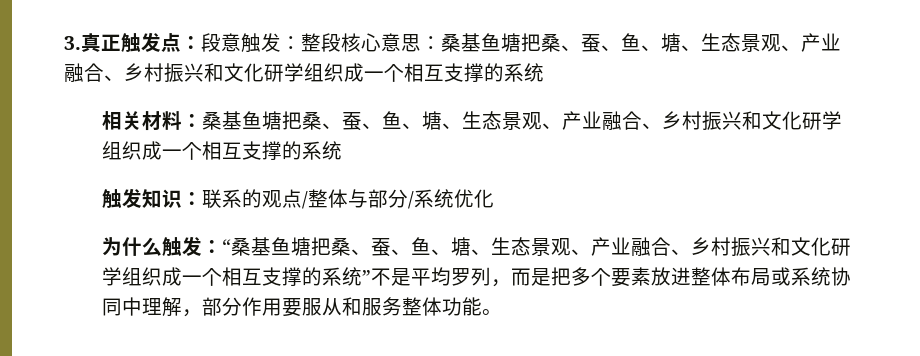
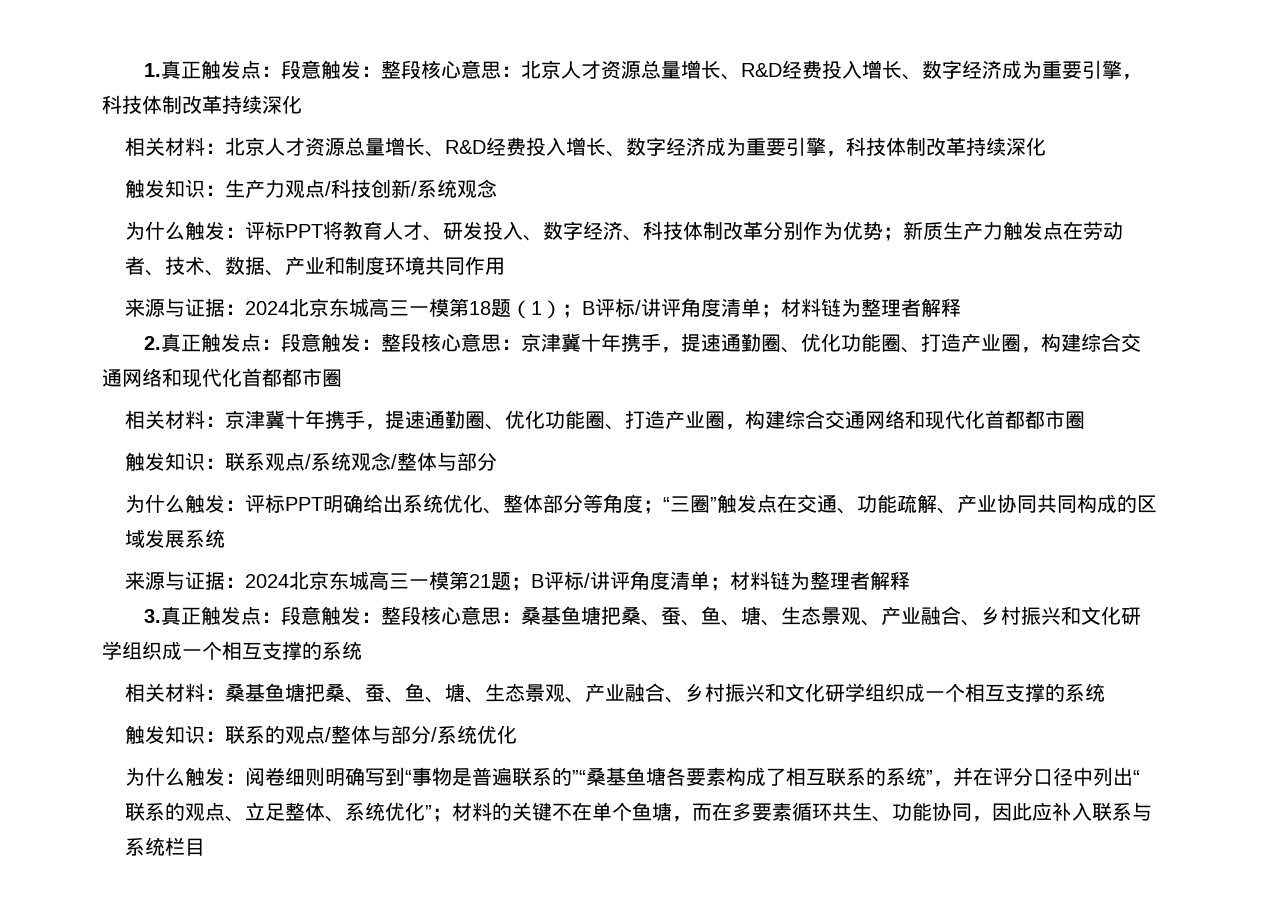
+ 1.真正触发点：段意触发：整段核心意思：北京人才资源总量增长、R&D经费投入增长、数字经济成为重要引擎，科技体制改革持续深化
+ 相关材料：北京人才资源总量增长、R&D经费投入增长、数字经济成为重要引擎，科技体制改革持续深化
+ 触发知识：生产力观点/科技创新/系统观念
+ 为什么触发：评标PPT将教育人才、研发投入、数字经济、科技体制改革分别作为优势；新质生产力触发点在劳动者、技术、数据、产业和制度环境共同作用
+ 来源与证据：2024北京东城高三一模第18题（1）；B评标/讲评角度清单；材料链为整理者解释
+ 2.真正触发点：段意触发：整段核心意思：京津冀十年携手，提速通勤圈、优化功能圈、打造产业圈，构建综合交通网络和现代化首都都市圈
+ 相关材料：京津冀十年携手，提速通勤圈、优化功能圈、打造产业圈，构建综合交通网络和现代化首都都市圈
+ 触发知识：联系观点/系统观念/整体与部分
+ 为什么触发：评标PPT明确给出系统优化、整体部分等角度；“三圈”触发点在交通、功能疏解、产业协同共同构成的区域发展系统
+ 来源与证据：2024北京东城高三一模第21题；B评标/讲评角度清单；材料链为整理者解释
- 为什么触发：“桑基鱼塘把桑、蚕、鱼、塘、生态景观、产业融合、乡村振兴和文化研学组织成一个相互支撑的系统”不是平均罗列，而是把多个要素放进整体布局或系统协同中理解，部分作用要服从和服务整体功能。
+ 为什么触发：阅卷细则明确写到“事物是普遍联系的”“桑基鱼塘各要素构成了相互联系的系统”，并在评分口径中列出“联系的观点、立足整体、系统优化”；材料的关键不在单个鱼塘，而在多要素循环共生、功能协同，因此应补入联系与系统栏目

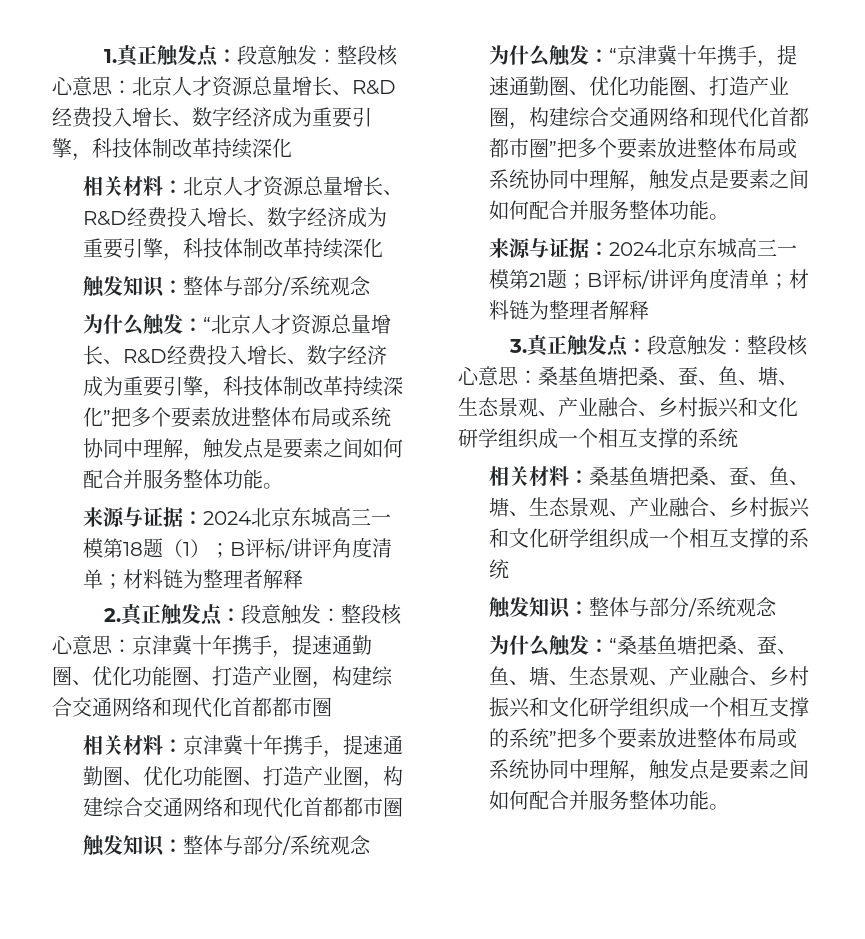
  相关材料：北京人才资源总量增长、R&D经费投入增长、数字经济成为重要引擎，科技体制改革持续深化
- 触发知识：生产力观点/科技创新/系统观念
- 为什么触发：评标PPT将教育人才、研发投入、数字经济、科技体制改革分别作为优势；新质生产力触发点在劳动者、技术、数据、产业和制度环境共同作用
+ 触发知识：整体与部分/系统观念
+ 为什么触发：“北京人才资源总量增长、R&D经费投入增长、数字经济成为重要引擎，科技体制改革持续深化”把多个要素放进整体布局或系统协同中理解，触发点是要素之间如何配合并服务整体功能。
  相关材料：京津冀十年携手，提速通勤圈、优化功能圈、打造产业圈，构建综合交通网络和现代化首都都市圈
- 触发知识：联系观点/系统观念/整体与部分
- 为什么触发：评标PPT明确给出系统优化、整体部分等角度；“三圈”触发点在交通、功能疏解、产业协同共同构成的区域发展系统
+ 触发知识：整体与部分/系统观念
+ 为什么触发：“京津冀十年携手，提速通勤圈、优化功能圈、打造产业圈，构建综合交通网络和现代化首都都市圈”把多个要素放进整体布局或系统协同中理解，触发点是要素之间如何配合并服务整体功能。
  相关材料：桑基鱼塘把桑、蚕、鱼、塘、生态景观、产业融合、乡村振兴和文化研学组织成一个相互支撑的系统
- 触发知识：联系的观点/整体与部分/系统优化
- 为什么触发：阅卷细则明确写到“事物是普遍联系的”“桑基鱼塘各要素构成了相互联系的系统”，并在评分口径中列出“联系的观点、立足整体、系统优化”；材料的关键不在单个鱼塘，而在多要素循环共生、功能协同，因此应补入联系与系统栏目
+ 触发知识：整体与部分/系统观念
+ 为什么触发：“桑基鱼塘把桑、蚕、鱼、塘、生态景观、产业融合、乡村振兴和文化研学组织成一个相互支撑的系统”把多个要素放进整体布局或系统协同中理解，触发点是要素之间如何配合并服务整体功能。

